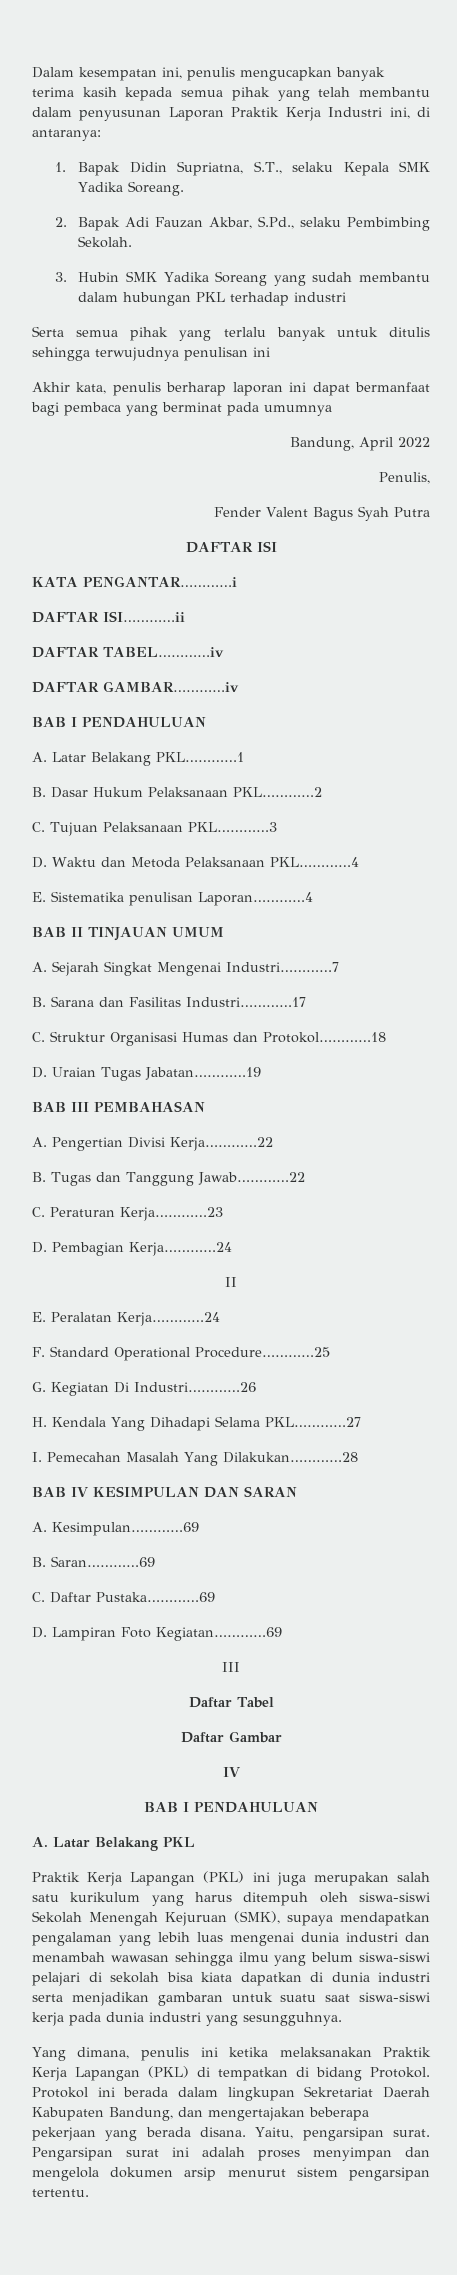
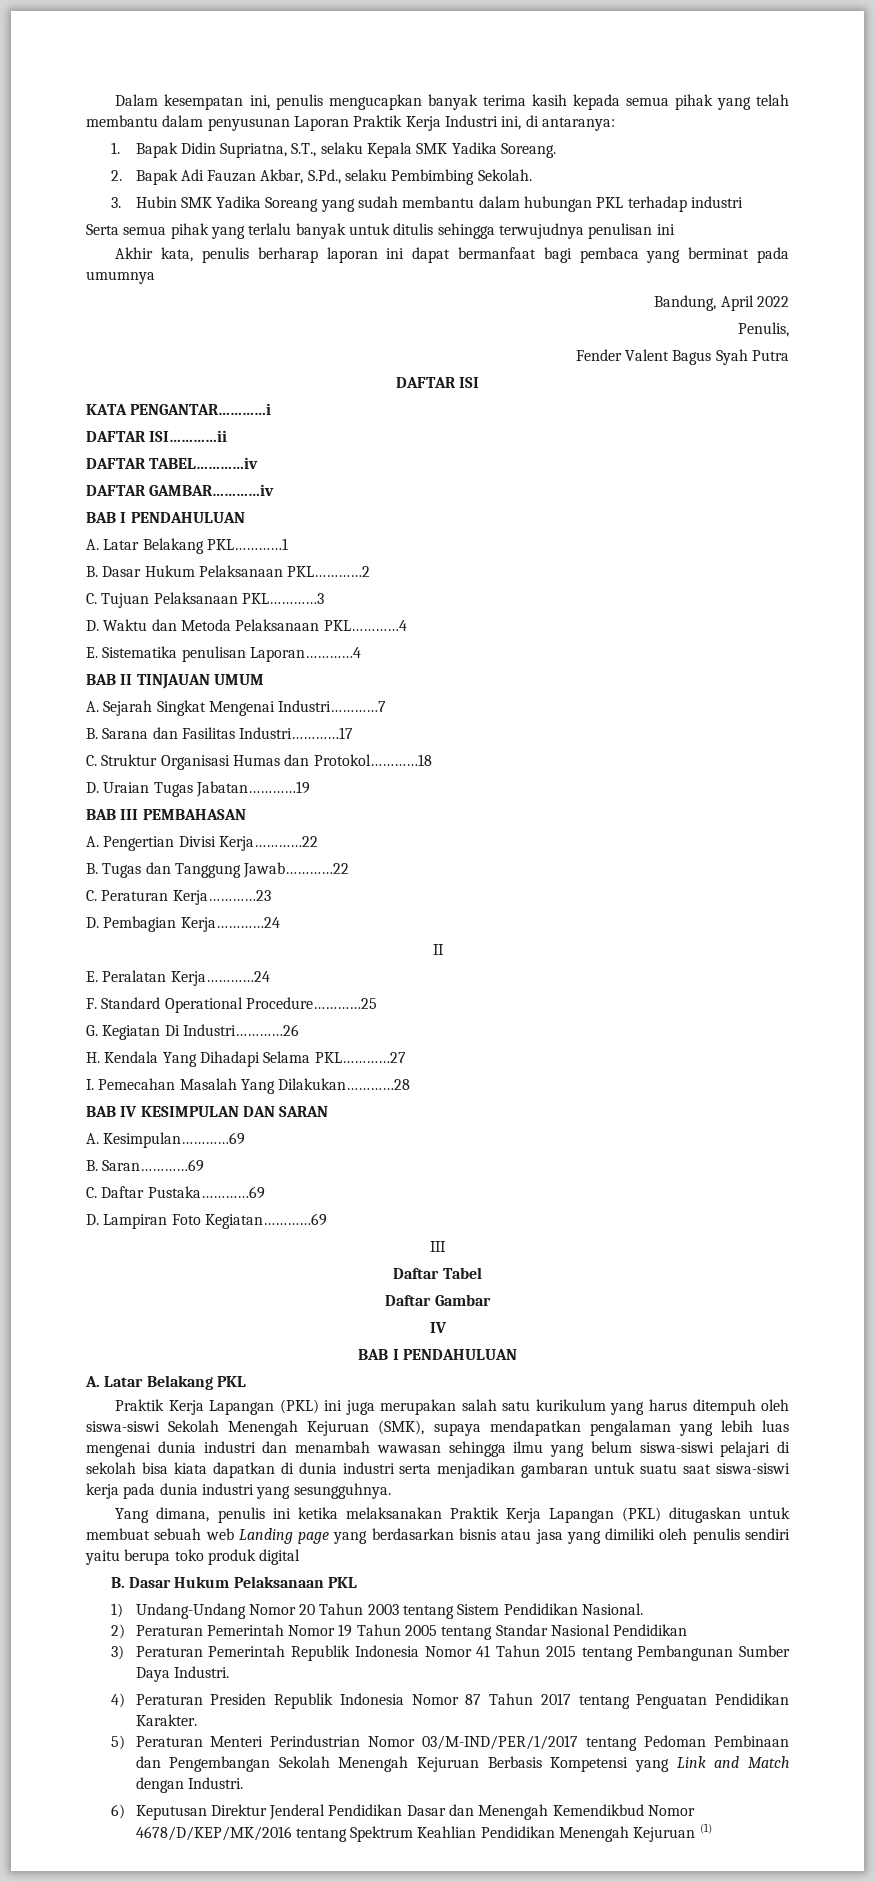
- Yang dimana, penulis ini ketika melaksanakan Praktik Kerja Lapangan (PKL) di tempatkan di bidang Protokol. Protokol ini berada dalam lingkupan Sekretariat Daerah Kabupaten Bandung, dan mengertajakan beberapa pekerjaan yang berada disana. Yaitu, pengarsipan surat. Pengarsipan surat ini adalah proses menyimpan dan mengelola dokumen arsip menurut sistem pengarsipan tertentu.
+ Yang dimana, penulis ini ketika melaksanakan Praktik Kerja Lapangan (PKL) ditugaskan untuk membuat sebuah web Landing page yang berdasarkan bisnis atau jasa yang dimiliki oleh penulis sendiri yaitu berupa toko produk digital
+ B. Dasar Hukum Pelaksanaan PKL
+ 1) Undang-Undang Nomor 20 Tahun 2003 tentang Sistem Pendidikan Nasional.
+ 2) Peraturan Pemerintah Nomor 19 Tahun 2005 tentang Standar Nasional Pendidikan
+ 3) Peraturan Pemerintah Republik Indonesia Nomor 41 Tahun 2015 tentang Pembangunan Sumber Daya Industri.
+ 4) Peraturan Presiden Republik Indonesia Nomor 87 Tahun 2017 tentang Penguatan Pendidikan Karakter.
+ 5) Peraturan Menteri Perindustrian Nomor 03/M-IND/PER/1/2017 tentang Pedoman Pembinaan dan Pengembangan Sekolah Menengah Kejuruan Berbasis Kompetensi yang Link and Match dengan Industri.
+ 6) Keputusan Direktur Jenderal Pendidikan Dasar dan Menengah Kemendikbud Nomor 4678/D/KEP/MK/2016 tentang Spektrum Keahlian Pendidikan Menengah Kejuruan (1)

